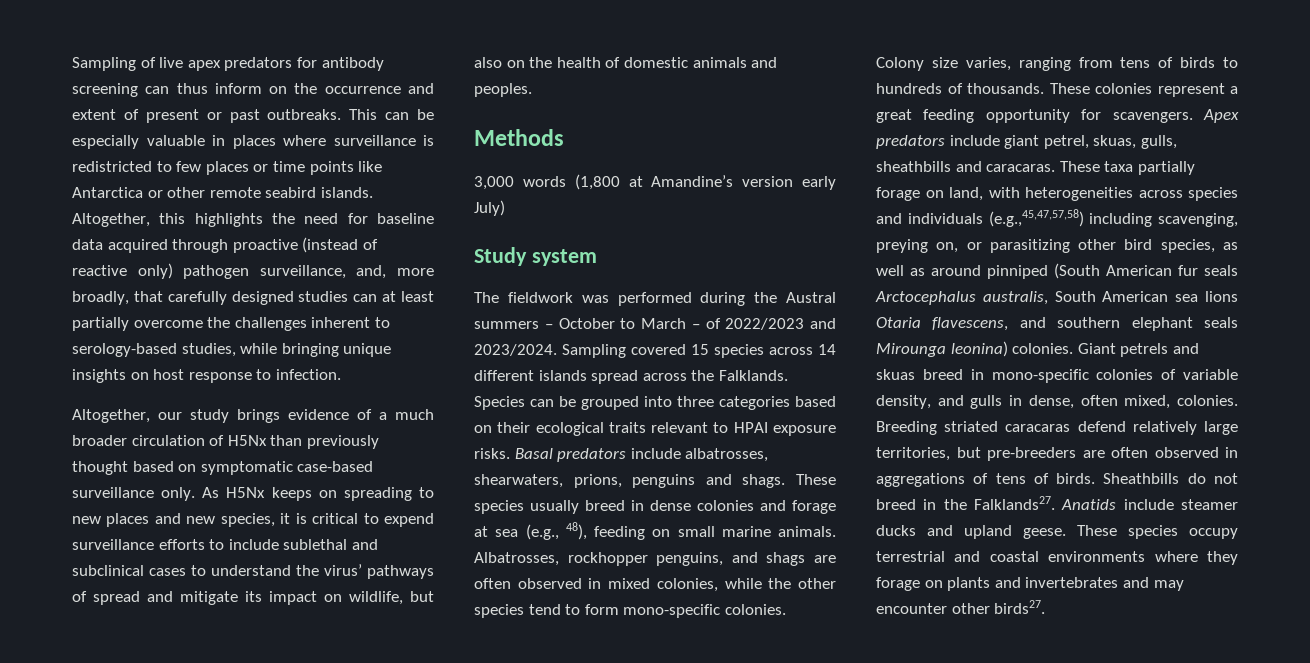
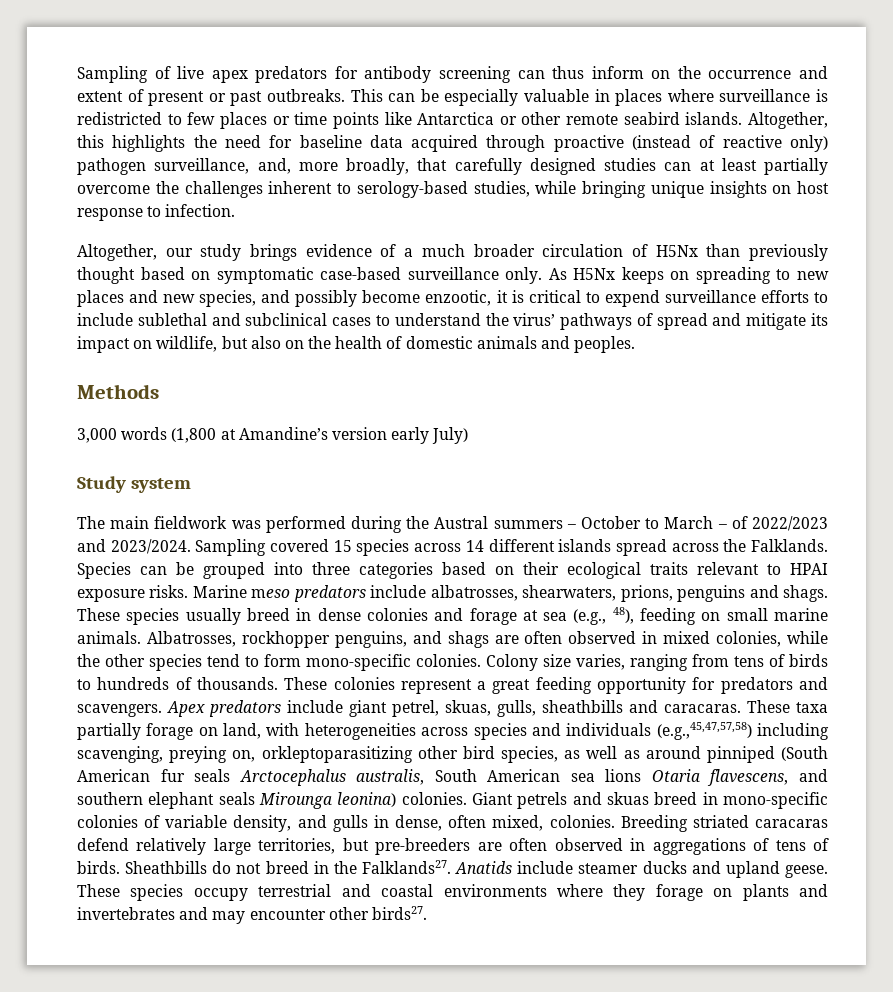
- As H5Nx keeps on spreading to new places and new species, it is critical to expend surveillance efforts to include sublethal and subclinical cases to understand the virus’ pathways of spread and mitigate its impact on wildlife, but also on the health of domestic animals and peoples.
+ As H5Nx keeps on spreading to new places and new species, and possibly become enzootic, it is critical to expend surveillance efforts to include sublethal and subclinical cases to understand the virus’ pathways of spread and mitigate its impact on wildlife, but also on the health of domestic animals and peoples.
- The fieldwork was performed during the Austral summers – October to March – of 2022/2023 and 2023/2024.
+ The main fieldwork was performed during the Austral summers – October to March – of 2022/2023 and 2023/2024.
- Basal predators include albatrosses, shearwaters, prions, penguins and shags.
+ Marine meso predators include albatrosses, shearwaters, prions, penguins and shags.
- These colonies represent a great feeding opportunity for scavengers.
+ These colonies represent a great feeding opportunity for predators and scavengers.
- These taxa partially forage on land, with heterogeneities across species and individuals (e.g.,45,47,57,58) including scavenging, preying on, or parasitizing other bird species, as well as around pinniped (South American fur seals Arctocephalus australis, South American sea lions Otaria flavescens, and southern elephant seals Mirounga leonina) colonies.
+ These taxa partially forage on land, with heterogeneities across species and individuals (e.g.,45,47,57,58) including scavenging, preying on, orkleptoparasitizing other bird species, as well as around pinniped (South American fur seals Arctocephalus australis, South American sea lions Otaria flavescens, and southern elephant seals Mirounga leonina) colonies.

